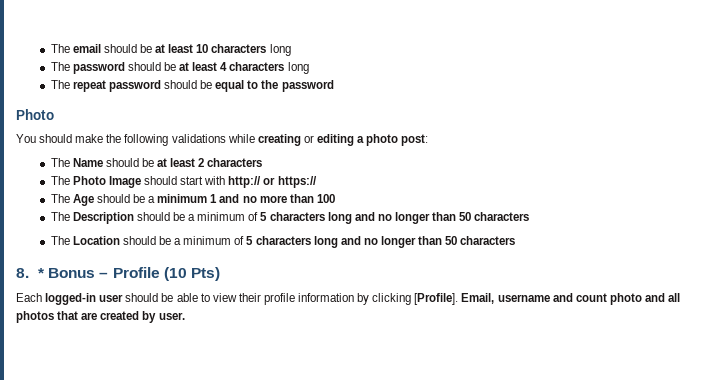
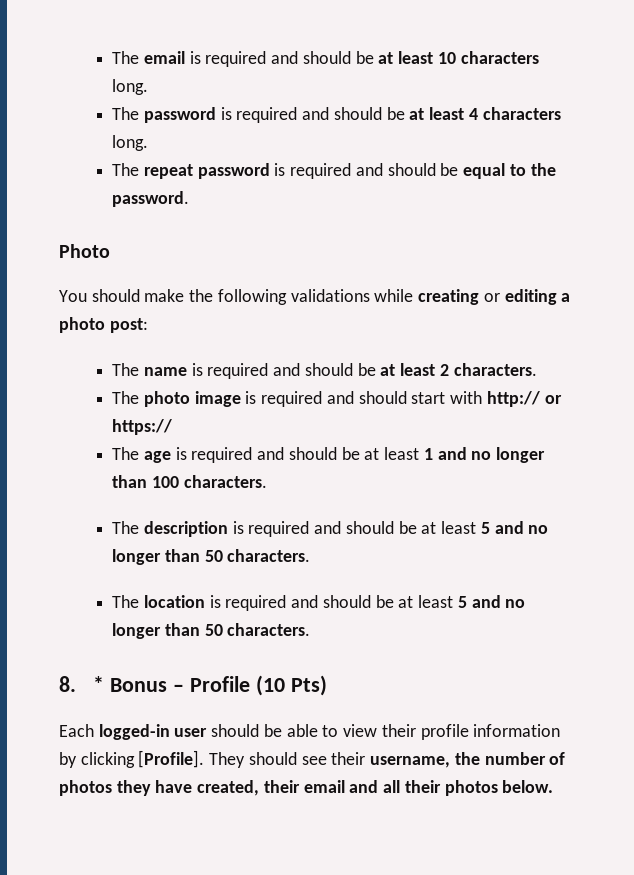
- The email should be at least 10 characters long
+ The email is required and should be at least 10 characters long.
- The password should be at least 4 characters long
+ The password is required and should be at least 4 characters long.
- The repeat password should be equal to the password
+ The repeat password is required and should be equal to the password.
- The Name should be at least 2 characters
- The Photo Image should start with http:// or https://
+ The name is required and should be at least 2 characters.
+ The photo image is required and should start with http:// or https://
- The Age should be a minimum 1 and no more than 100
- The Description should be a minimum of 5 characters long and no longer than 50 characters
- The Location should be a minimum of 5 characters long and no longer than 50 characters
+ The age is required and should be at least 1 and no longer than 100 characters.
+ The description is required and should be at least 5 and no longer than 50 characters.
+ The location is required and should be at least 5 and no longer than 50 characters.
- Email, username and count photo and all photos that are created by user.
+ They should see their username, the number of photos they have created, their email and all their photos below.

